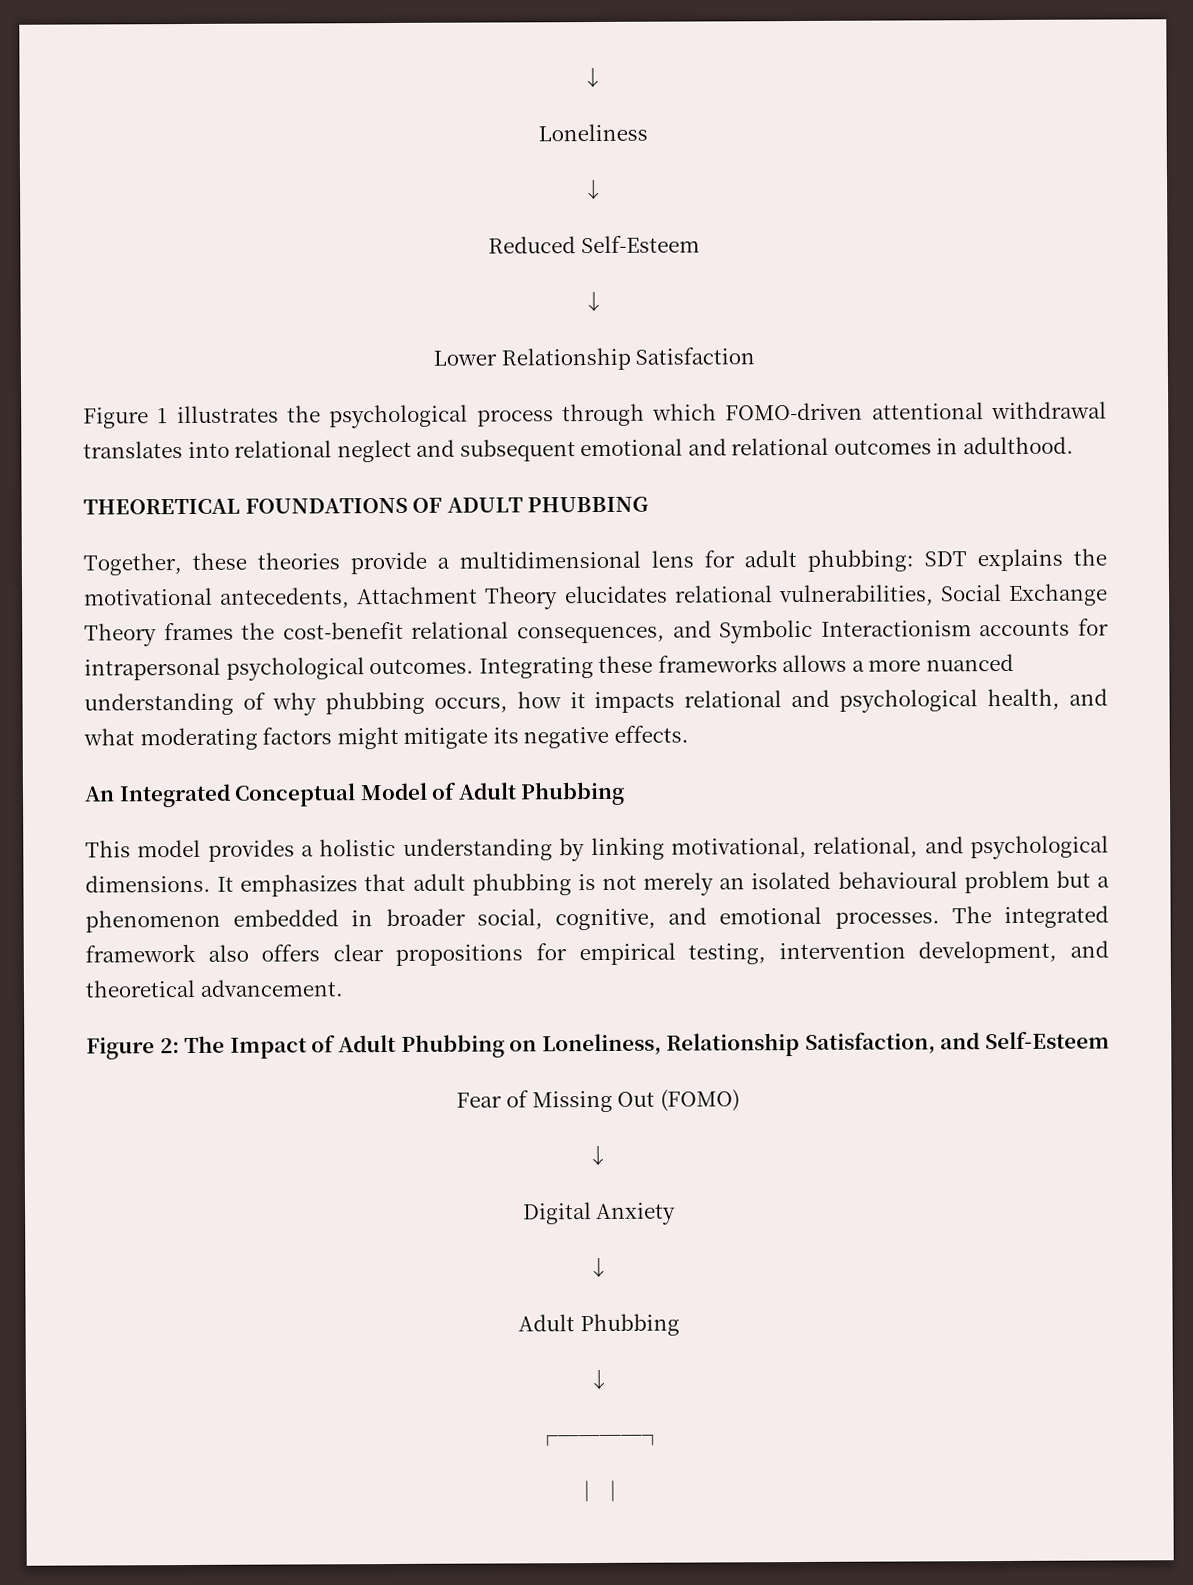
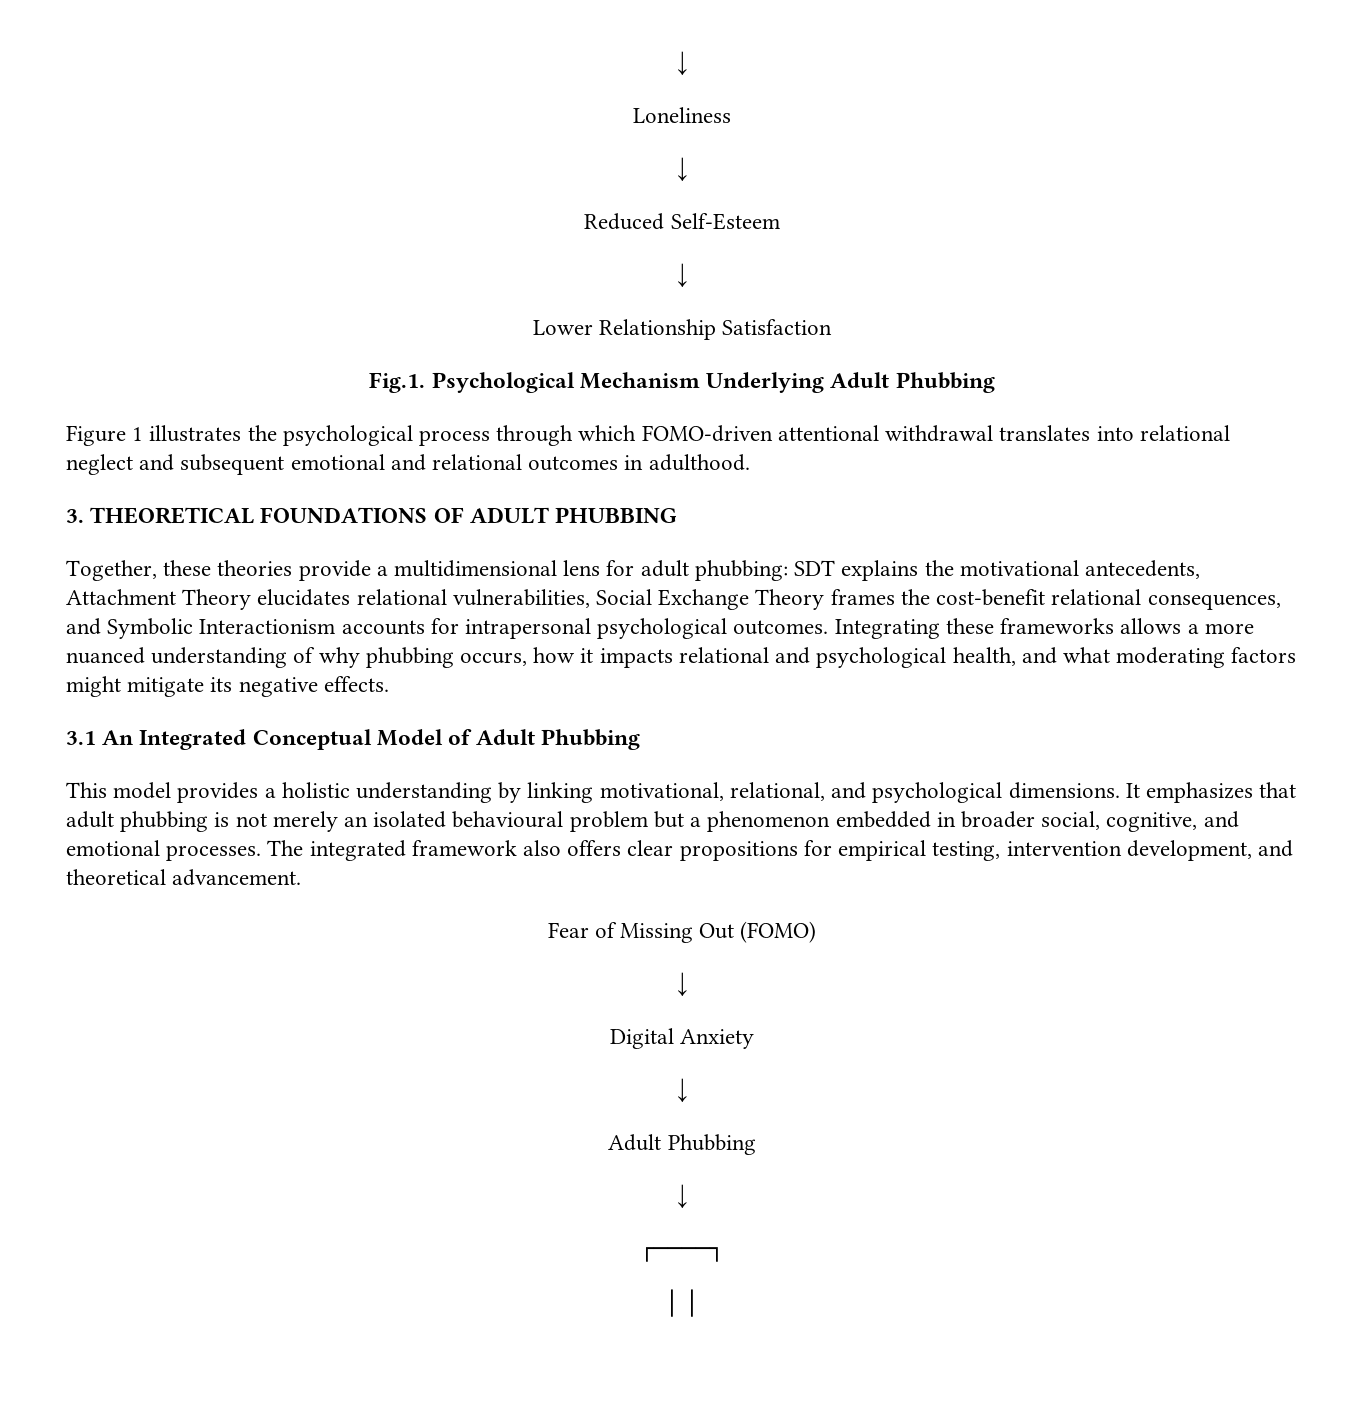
+ Fig.1. Psychological Mechanism Underlying Adult Phubbing
- THEORETICAL FOUNDATIONS OF ADULT PHUBBING
+ 3. THEORETICAL FOUNDATIONS OF ADULT PHUBBING
- An Integrated Conceptual Model of Adult Phubbing
+ 3.1 An Integrated Conceptual Model of Adult Phubbing
- Figure 2: The Impact of Adult Phubbing on Loneliness, Relationship Satisfaction, and Self-Esteem

